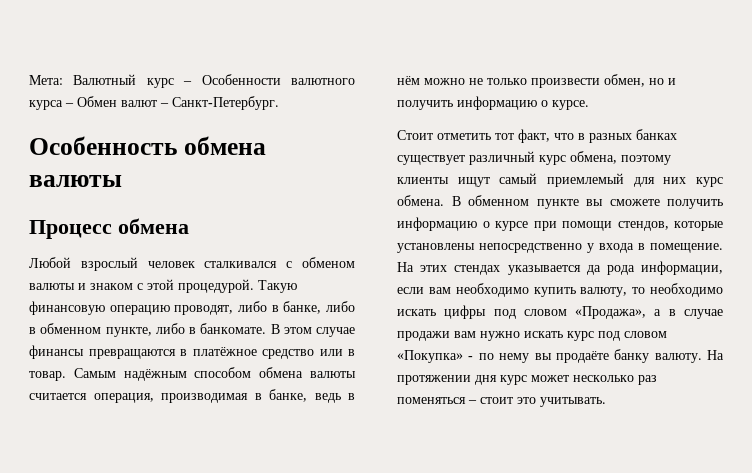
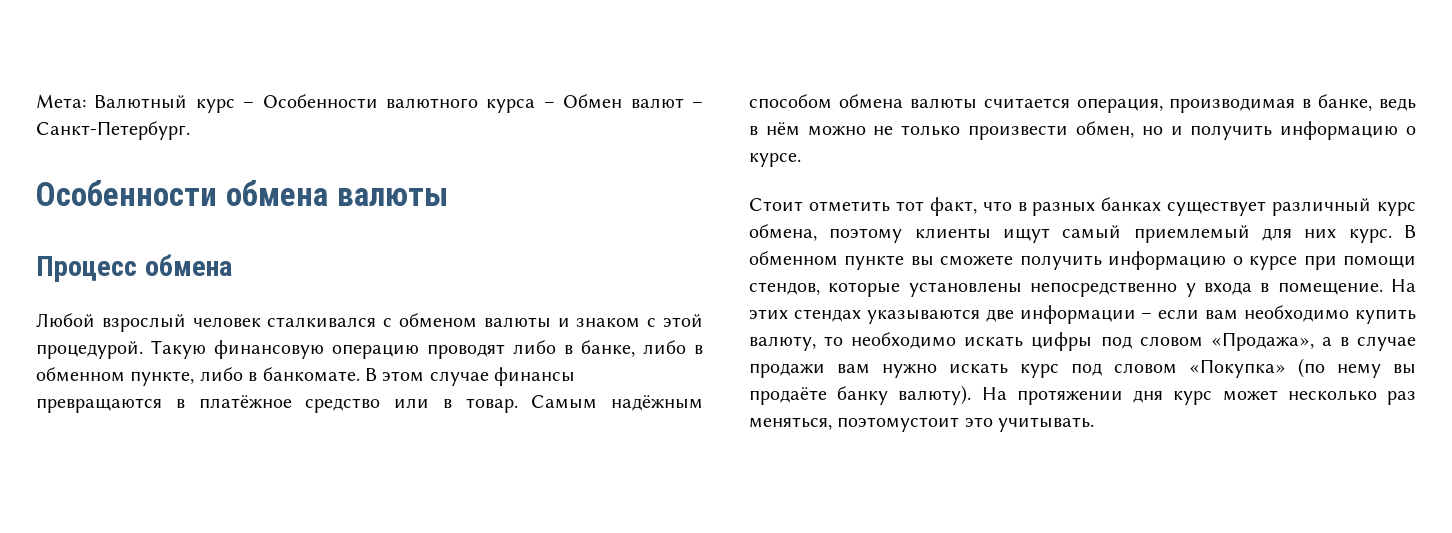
- Особенность обмена валюты
+ Особенности обмена валюты
- Такую финансовую операцию проводят, либо в банке, либо в обменном пункте, либо в банкомате.
+ Такую финансовую операцию проводят либо в банке, либо в обменном пункте, либо в банкомате.
- Стоит отметить тот факт, что в разных банках существует различный курс обмена, поэтому клиенты ищут самый приемлемый для них курс обмена.
+ Стоит отметить тот факт, что в разных банках существует различный курс обмена, поэтому клиенты ищут самый приемлемый для них курс.
- На этих стендах указывается да рода информации, если вам необходимо купить валюту, то необходимо искать цифры под словом «Продажа», а в случае продажи вам нужно искать курс под словом «Покупка» - по нему вы продаёте банку валюту.
+ На этих стендах указываются две информации – если вам необходимо купить валюту, то необходимо искать цифры под словом «Продажа», а в случае продажи вам нужно искать курс под словом «Покупка» (по нему вы продаёте банку валюту).
- На протяжении дня курс может несколько раз поменяться – стоит это учитывать.
+ На протяжении дня курс может несколько раз меняться, поэтомустоит это учитывать.

